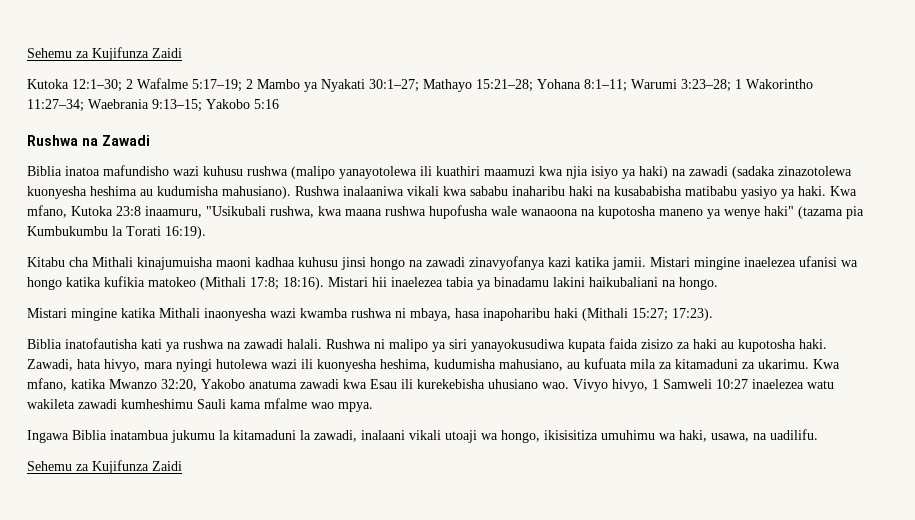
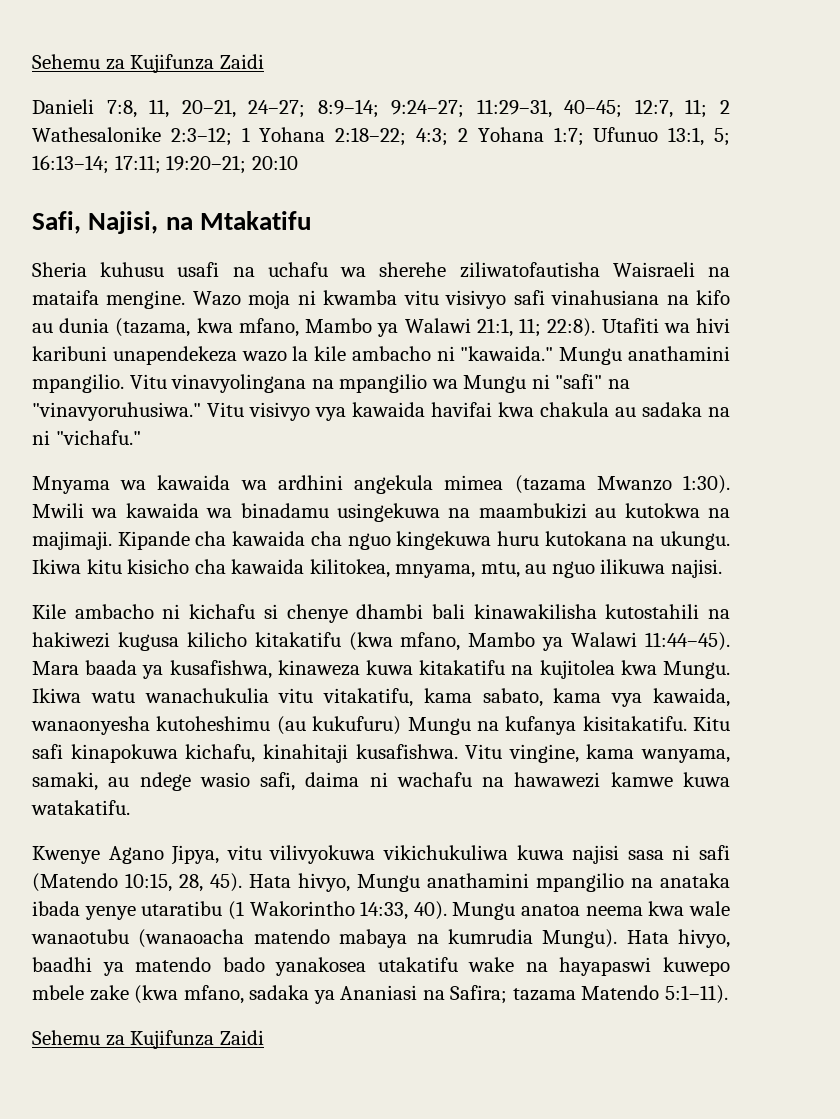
- Kutoka 12:1–30; 2 Wafalme 5:17–19; 2 Mambo ya Nyakati 30:1–27; Mathayo 15:21–28; Yohana 8:1–11; Warumi 3:23–28; 1 Wakorintho 11:27–34; Waebrania 9:13–15; Yakobo 5:16
- Rushwa na Zawadi
- Biblia inatoa mafundisho wazi kuhusu rushwa (malipo yanayotolewa ili kuathiri maamuzi kwa njia isiyo ya haki) na zawadi (sadaka zinazotolewa kuonyesha heshima au kudumisha mahusiano). Rushwa inalaaniwa vikali kwa sababu inaharibu haki na kusababisha matibabu yasiyo ya haki. Kwa mfano, Kutoka 23:8 inaamuru, "Usikubali rushwa, kwa maana rushwa hupofusha wale wanaoona na kupotosha maneno ya wenye haki" (tazama pia Kumbukumbu la Torati 16:19).
- Kitabu cha Mithali kinajumuisha maoni kadhaa kuhusu jinsi hongo na zawadi zinavyofanya kazi katika jamii. Mistari mingine inaelezea ufanisi wa hongo katika kufikia matokeo (Mithali 17:8; 18:16). Mistari hii inaelezea tabia ya binadamu lakini haikubaliani na hongo.
- Mistari mingine katika Mithali inaonyesha wazi kwamba rushwa ni mbaya, hasa inapoharibu haki (Mithali 15:27; 17:23).
- Biblia inatofautisha kati ya rushwa na zawadi halali. Rushwa ni malipo ya siri yanayokusudiwa kupata faida zisizo za haki au kupotosha haki. Zawadi, hata hivyo, mara nyingi hutolewa wazi ili kuonyesha heshima, kudumisha mahusiano, au kufuata mila za kitamaduni za ukarimu. Kwa mfano, katika Mwanzo 32:20, Yakobo anatuma zawadi kwa Esau ili kurekebisha uhusiano wao. Vivyo hivyo, 1 Samweli 10:27 inaelezea watu wakileta zawadi kumheshimu Sauli kama mfalme wao mpya.
- Ingawa Biblia inatambua jukumu la kitamaduni la zawadi, inalaani vikali utoaji wa hongo, ikisisitiza umuhimu wa haki, usawa, na uadilifu.
+ Danieli 7:8, 11, 20–21, 24–27; 8:9–14; 9:24–27; 11:29–31, 40–45; 12:7, 11; 2 Wathesalonike 2:3–12; 1 Yohana 2:18–22; 4:3; 2 Yohana 1:7; Ufunuo 13:1, 5; 16:13–14; 17:11; 19:20–21; 20:10
+ Safi, Najisi, na Mtakatifu
+ Sheria kuhusu usafi na uchafu wa sherehe ziliwatofautisha Waisraeli na mataifa mengine. Wazo moja ni kwamba vitu visivyo safi vinahusiana na kifo au dunia (tazama, kwa mfano, Mambo ya Walawi 21:1, 11; 22:8). Utafiti wa hivi karibuni unapendekeza wazo la kile ambacho ni "kawaida." Mungu anathamini mpangilio. Vitu vinavyolingana na mpangilio wa Mungu ni "safi" na "vinavyoruhusiwa." Vitu visivyo vya kawaida havifai kwa chakula au sadaka na ni "vichafu."
+ Mnyama wa kawaida wa ardhini angekula mimea (tazama Mwanzo 1:30). Mwili wa kawaida wa binadamu usingekuwa na maambukizi au kutokwa na majimaji. Kipande cha kawaida cha nguo kingekuwa huru kutokana na ukungu. Ikiwa kitu kisicho cha kawaida kilitokea, mnyama, mtu, au nguo ilikuwa najisi.
+ Kile ambacho ni kichafu si chenye dhambi bali kinawakilisha kutostahili na hakiwezi kugusa kilicho kitakatifu (kwa mfano, Mambo ya Walawi 11:44–45). Mara baada ya kusafishwa, kinaweza kuwa kitakatifu na kujitolea kwa Mungu. Ikiwa watu wanachukulia vitu vitakatifu, kama sabato, kama vya kawaida, wanaonyesha kutoheshimu (au kukufuru) Mungu na kufanya kisitakatifu. Kitu safi kinapokuwa kichafu, kinahitaji kusafishwa. Vitu vingine, kama wanyama, samaki, au ndege wasio safi, daima ni wachafu na hawawezi kamwe kuwa watakatifu.
+ Kwenye Agano Jipya, vitu vilivyokuwa vikichukuliwa kuwa najisi sasa ni safi (Matendo 10:15, 28, 45). Hata hivyo, Mungu anathamini mpangilio na anataka ibada yenye utaratibu (1 Wakorintho 14:33, 40). Mungu anatoa neema kwa wale wanaotubu (wanaoacha matendo mabaya na kumrudia Mungu). Hata hivyo, baadhi ya matendo bado yanakosea utakatifu wake na hayapaswi kuwepo mbele zake (kwa mfano, sadaka ya Ananiasi na Safira; tazama Matendo 5:1–11).

